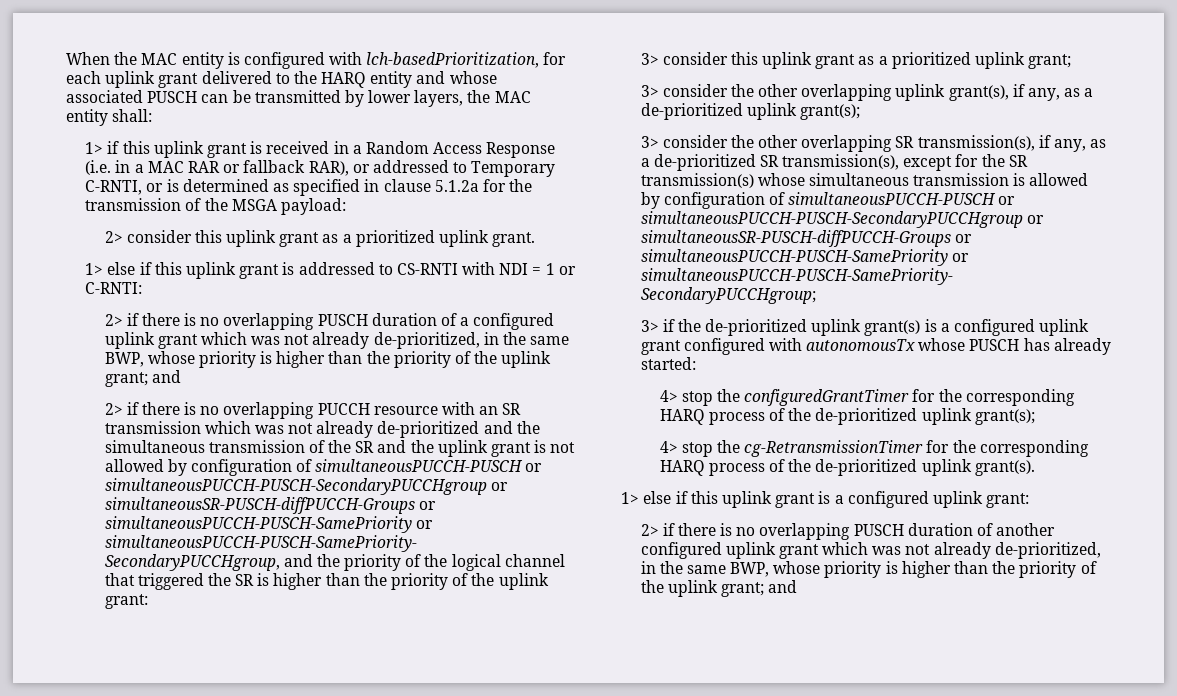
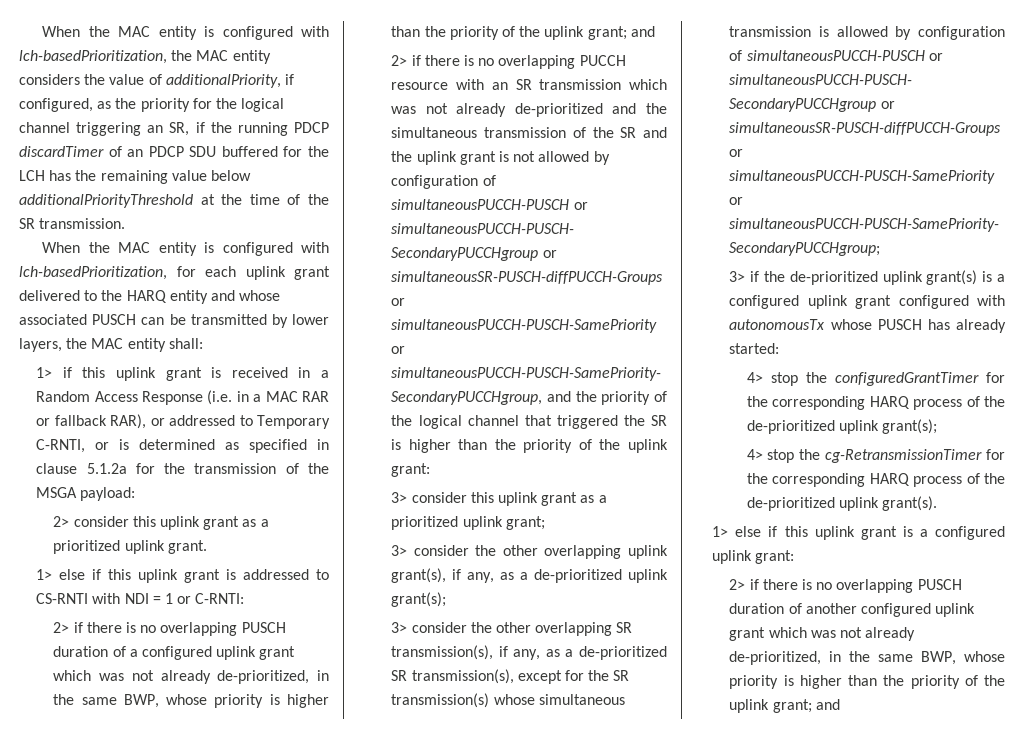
+ When the MAC entity is configured with lch-basedPrioritization, the MAC entity considers the value of additionalPriority, if configured, as the priority for the logical channel triggering an SR, if the running PDCP discardTimer of an PDCP SDU buffered for the LCH has the remaining value below additionalPriorityThreshold at the time of the SR transmission.

